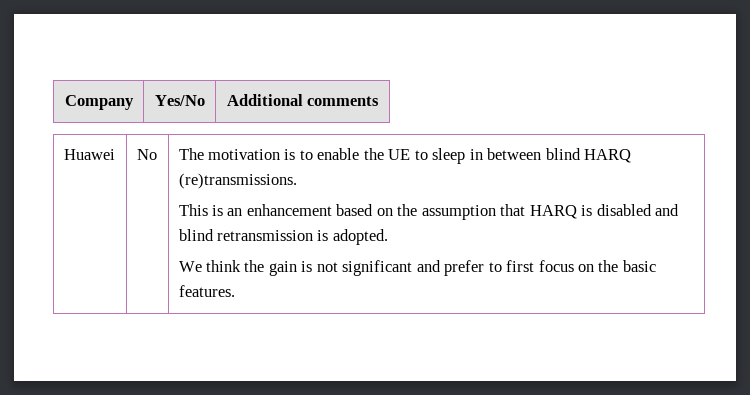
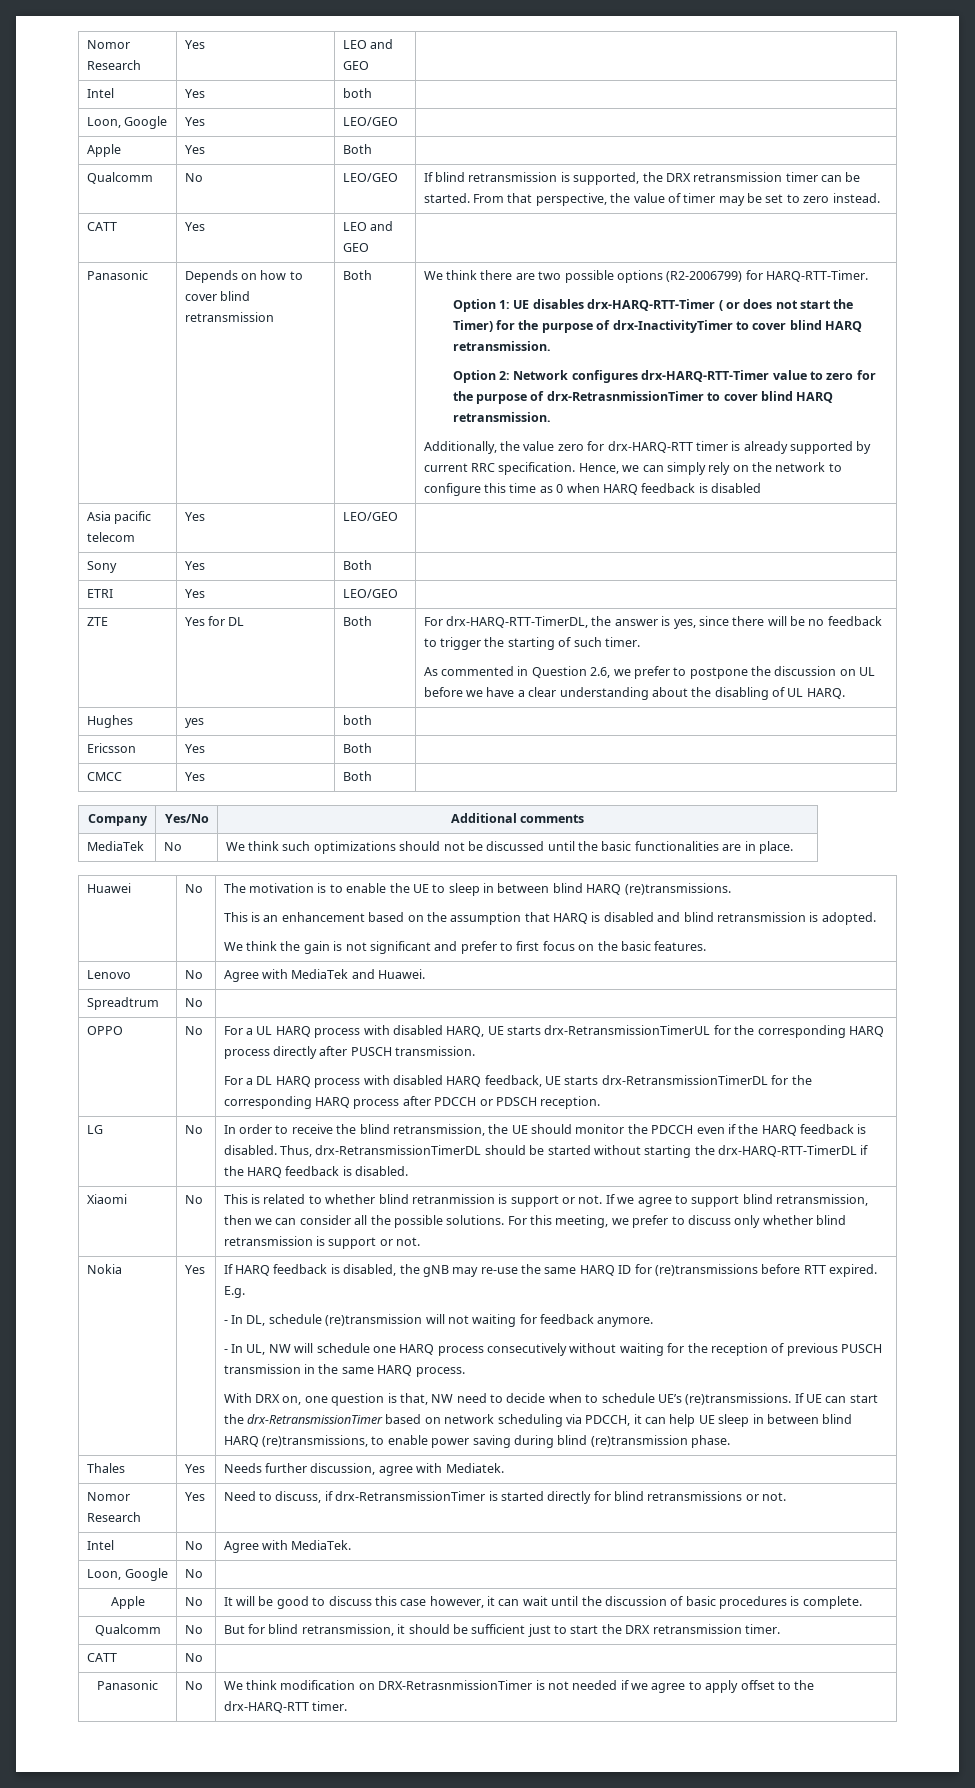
+ Nomor Research | Yes | LEO and GEO |
+ Intel | Yes | both |
+ Loon, Google | Yes | LEO/GEO |
+ Apple | Yes | Both |
+ Qualcomm | No | LEO/GEO | If blind retransmission is supported, the DRX retransmission timer can be started. From that perspective, the value of timer may be set to zero instead.
+ CATT | Yes | LEO and GEO |
+ Panasonic | Depends on how to cover blind retransmission | Both | We think there are two possible options (R2-2006799) for HARQ-RTT-Timer.
+ Option 1: UE disables drx-HARQ-RTT-Timer ( or does not start the Timer) for the purpose of drx-InactivityTimer to cover blind HARQ retransmission.
+ Option 2: Network configures drx-HARQ-RTT-Timer value to zero for the purpose of drx-RetrasnmissionTimer to cover blind HARQ retransmission.
+ Additionally, the value zero for drx-HARQ-RTT timer is already supported by current RRC specification. Hence, we can simply rely on the network to configure this time as 0 when HARQ feedback is disabled
+ Asia pacific telecom | Yes | LEO/GEO |
+ Sony | Yes | Both |
+ ETRI | Yes | LEO/GEO |
+ ZTE | Yes for DL | Both | For drx-HARQ-RTT-TimerDL, the answer is yes, since there will be no feedback to trigger the starting of such timer.
+ As commented in Question 2.6, we prefer to postpone the discussion on UL before we have a clear understanding about the disabling of UL HARQ.
+ Hughes | yes | both |
+ Ericsson | Yes | Both |
+ CMCC | Yes | Both |
  Company | Yes/No | Additional comments
+ MediaTek | No | We think such optimizations should not be discussed until the basic functionalities are in place.
+ Lenovo | No | Agree with MediaTek and Huawei.
+ Spreadtrum | No |
+ OPPO | No | For a UL HARQ process with disabled HARQ, UE starts drx-RetransmissionTimerUL for the corresponding HARQ process directly after PUSCH transmission.
+ For a DL HARQ process with disabled HARQ feedback, UE starts drx-RetransmissionTimerDL for the corresponding HARQ process after PDCCH or PDSCH reception.
+ LG | No | In order to receive the blind retransmission, the UE should monitor the PDCCH even if the HARQ feedback is disabled. Thus, drx-RetransmissionTimerDL should be started without starting the drx-HARQ-RTT-TimerDL if the HARQ feedback is disabled.
+ Xiaomi | No | This is related to whether blind retranmission is support or not. If we agree to support blind retransmission, then we can consider all the possible solutions. For this meeting, we prefer to discuss only whether blind retransmission is support or not.
+ Nokia | Yes | If HARQ feedback is disabled, the gNB may re-use the same HARQ ID for (re)transmissions before RTT expired. E.g.
+ - In DL, schedule (re)transmission will not waiting for feedback anymore.
+ - In UL, NW will schedule one HARQ process consecutively without waiting for the reception of previous PUSCH transmission in the same HARQ process.
+ With DRX on, one question is that, NW need to decide when to schedule UE’s (re)transmissions. If UE can start the drx-RetransmissionTimer based on network scheduling via PDCCH, it can help UE sleep in between blind HARQ (re)transmissions, to enable power saving during blind (re)transmission phase.
+ Thales | Yes | Needs further discussion, agree with Mediatek.
+ Nomor Research | Yes | Need to discuss, if drx-RetransmissionTimer is started directly for blind retransmissions or not.
+ Intel | No | Agree with MediaTek.
+ Loon, Google | No |
+ Apple | No | It will be good to discuss this case however, it can wait until the discussion of basic procedures is complete.
+ Qualcomm | No | But for blind retransmission, it should be sufficient just to start the DRX retransmission timer.
+ CATT | No |
+ Panasonic | No | We think modification on DRX-RetrasnmissionTimer is not needed if we agree to apply offset to the drx-HARQ-RTT timer.

